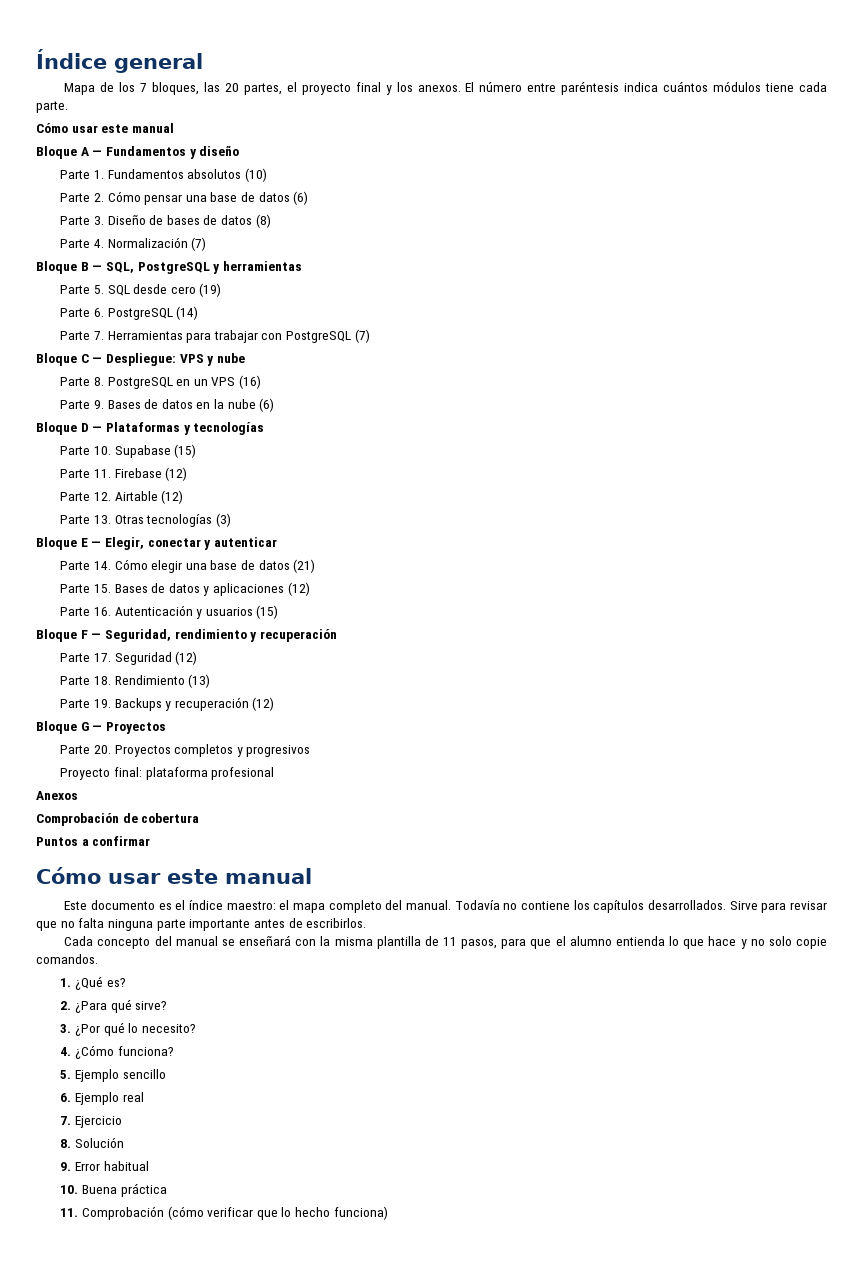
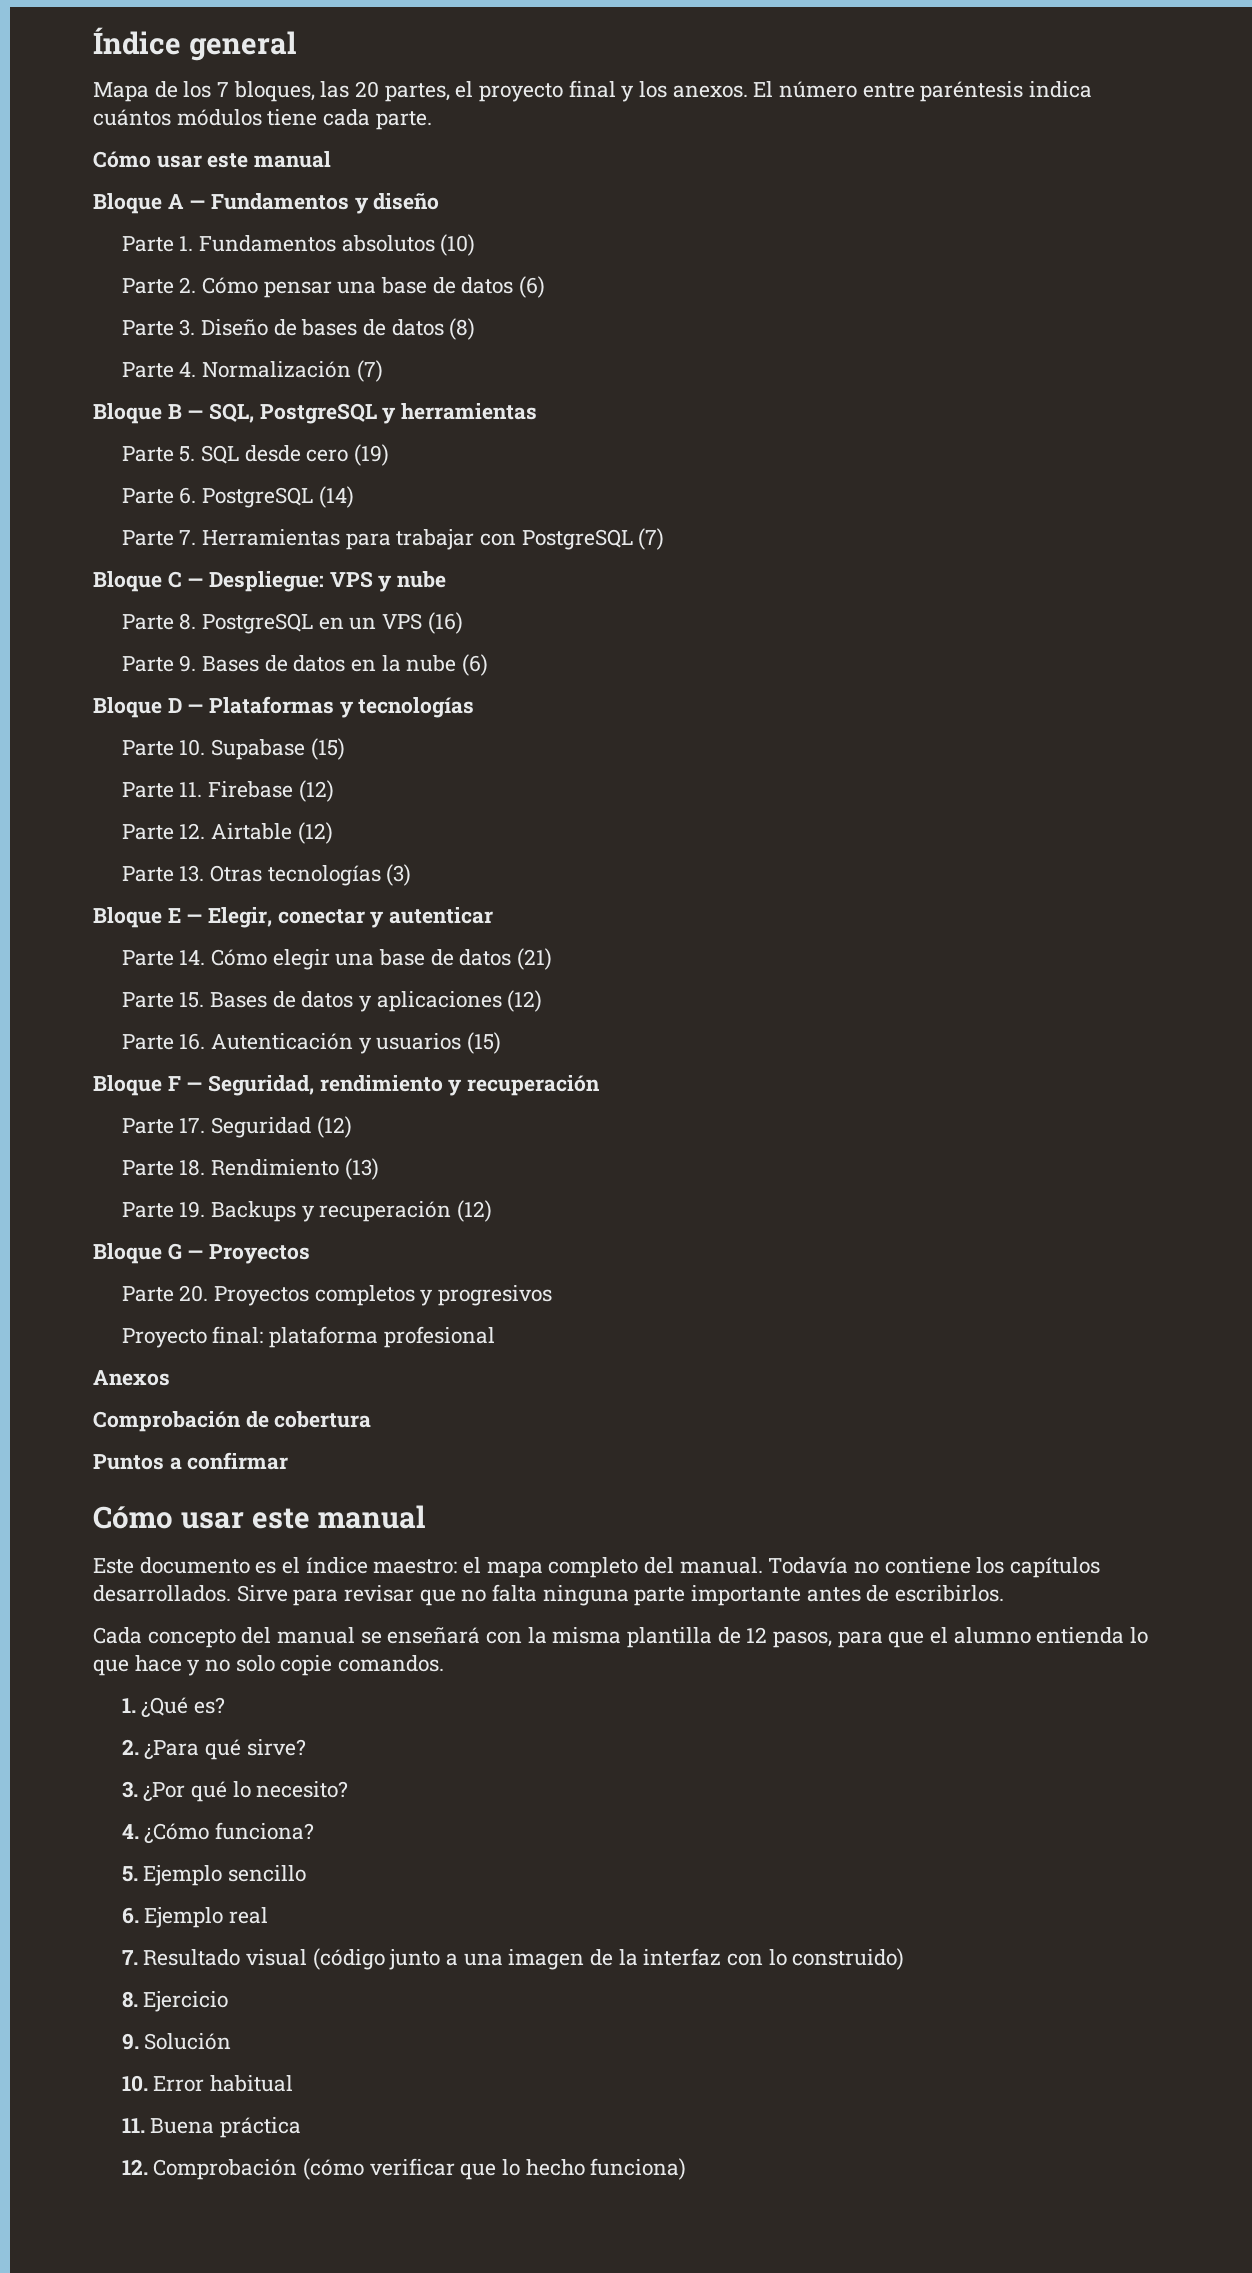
- Cada concepto del manual se enseñará con la misma plantilla de 11 pasos, para que el alumno entienda lo que hace y no solo copie comandos.
+ Cada concepto del manual se enseñará con la misma plantilla de 12 pasos, para que el alumno entienda lo que hace y no solo copie comandos.
- 7. Ejercicio
+ 7. Resultado visual (código junto a una imagen de la interfaz con lo construido)
+ 8. Ejercicio
- 8. Solución
+ 9. Solución
- 9. Error habitual
+ 10. Error habitual
- 10. Buena práctica
+ 11. Buena práctica
- 11. Comprobación (cómo verificar que lo hecho funciona)
+ 12. Comprobación (cómo verificar que lo hecho funciona)

